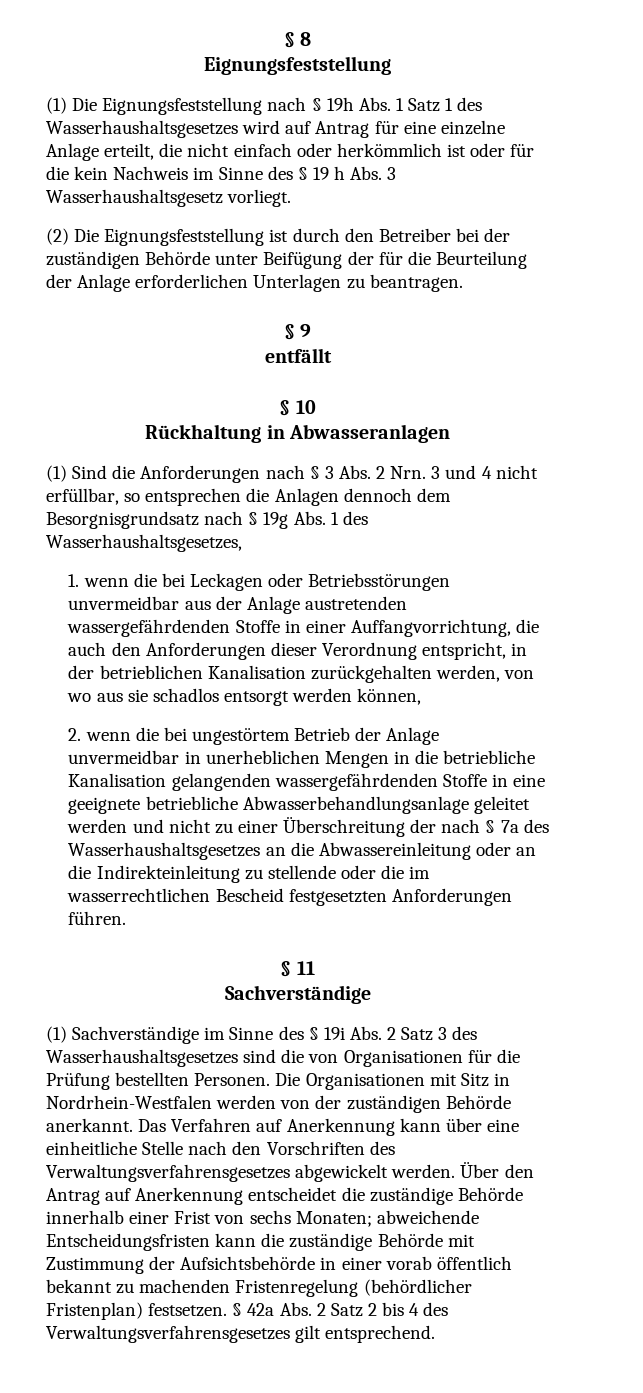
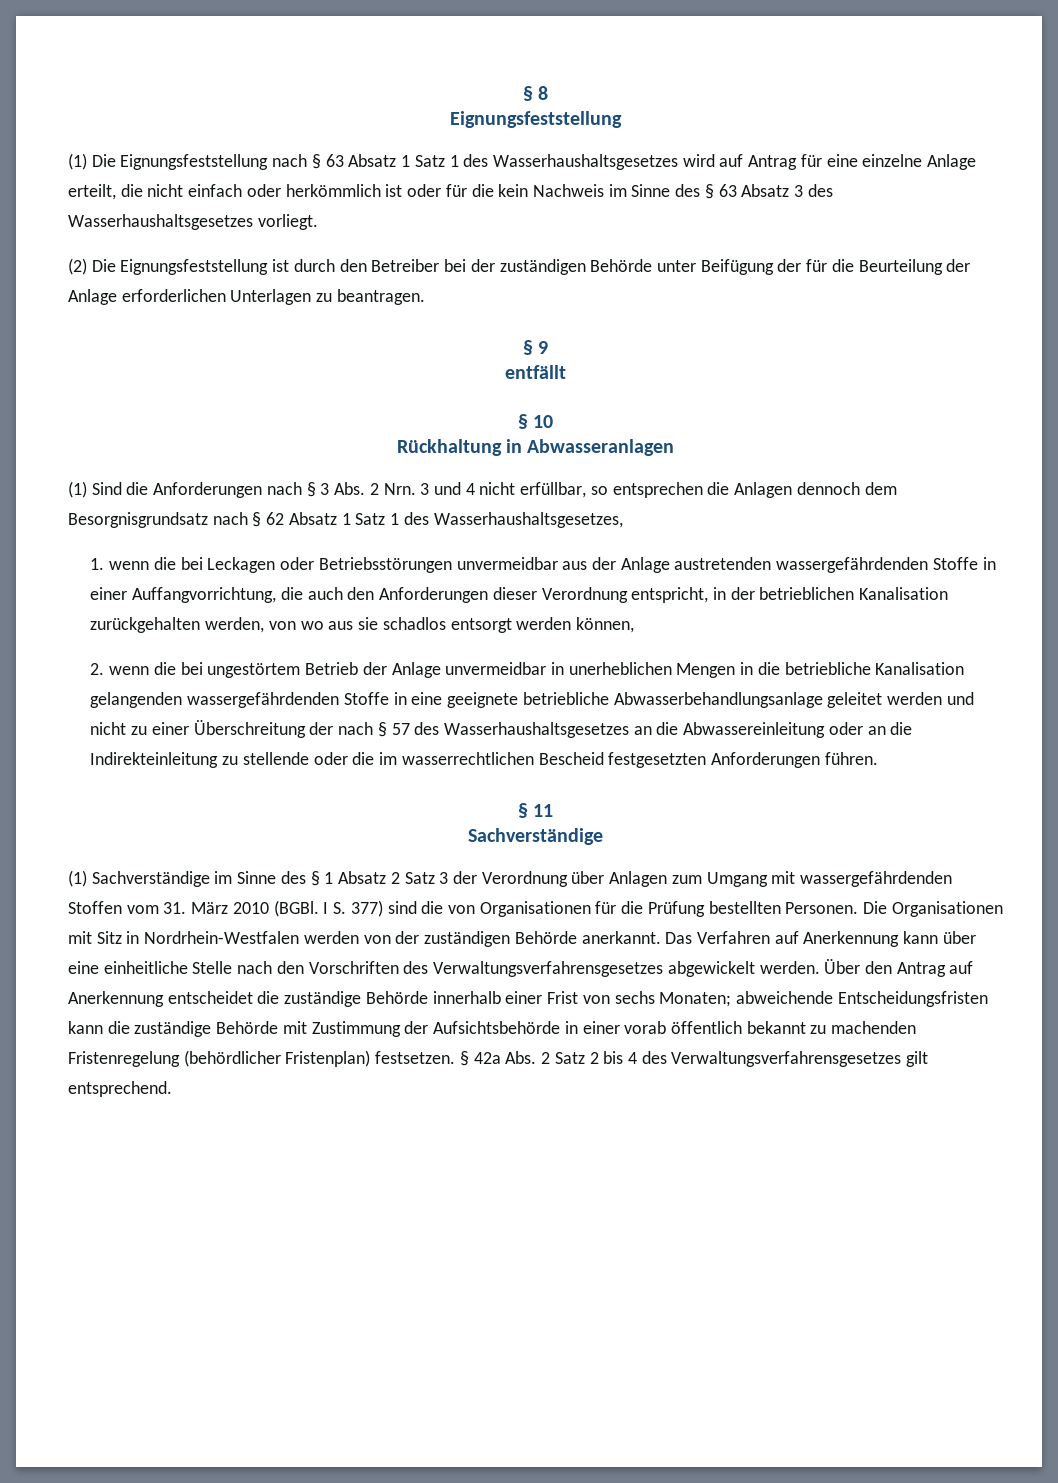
- (1) Die Eignungsfeststellung nach § 19h Abs. 1 Satz 1 des Wasserhaushaltsgesetzes wird auf Antrag für eine einzelne Anlage erteilt, die nicht einfach oder herkömmlich ist oder für die kein Nachweis im Sinne des § 19 h Abs. 3 Wasserhaushaltsgesetz vorliegt.
+ (1) Die Eignungsfeststellung nach § 63 Absatz 1 Satz 1 des Wasserhaushaltsgesetzes wird auf Antrag für eine einzelne Anlage erteilt, die nicht einfach oder herkömmlich ist oder für die kein Nachweis im Sinne des § 63 Absatz 3 des Wasserhaushaltsgesetzes vorliegt.
- (1) Sind die Anforderungen nach § 3 Abs. 2 Nrn. 3 und 4 nicht erfüllbar, so entsprechen die Anlagen dennoch dem Besorgnisgrundsatz nach § 19g Abs. 1 des Wasserhaushaltsgesetzes,
+ (1) Sind die Anforderungen nach § 3 Abs. 2 Nrn. 3 und 4 nicht erfüllbar, so entsprechen die Anlagen dennoch dem Besorgnisgrundsatz nach § 62 Absatz 1 Satz 1 des Wasserhaushaltsgesetzes,
- 2. wenn die bei ungestörtem Betrieb der Anlage unvermeidbar in unerheblichen Mengen in die betriebliche Kanalisation gelangenden wassergefährdenden Stoffe in eine geeignete betriebliche Abwasserbehandlungsanlage geleitet werden und nicht zu einer Überschreitung der nach § 7a des Wasserhaushaltsgesetzes an die Abwassereinleitung oder an die Indirekteinleitung zu stellende oder die im wasserrechtlichen Bescheid festgesetzten Anforderungen führen.
+ 2. wenn die bei ungestörtem Betrieb der Anlage unvermeidbar in unerheblichen Mengen in die betriebliche Kanalisation gelangenden wassergefährdenden Stoffe in eine geeignete betriebliche Abwasserbehandlungsanlage geleitet werden und nicht zu einer Überschreitung der nach § 57 des Wasserhaushaltsgesetzes an die Abwassereinleitung oder an die Indirekteinleitung zu stellende oder die im wasserrechtlichen Bescheid festgesetzten Anforderungen führen.
- (1) Sachverständige im Sinne des § 19i Abs. 2 Satz 3 des Wasserhaushaltsgesetzes sind die von Organisationen für die Prüfung bestellten Personen.
+ (1) Sachverständige im Sinne des § 1 Absatz 2 Satz 3 der Verordnung über Anlagen zum Umgang mit wassergefährdenden Stoffen vom 31. März 2010 (BGBl. I S. 377) sind die von Organisationen für die Prüfung bestellten Personen.

